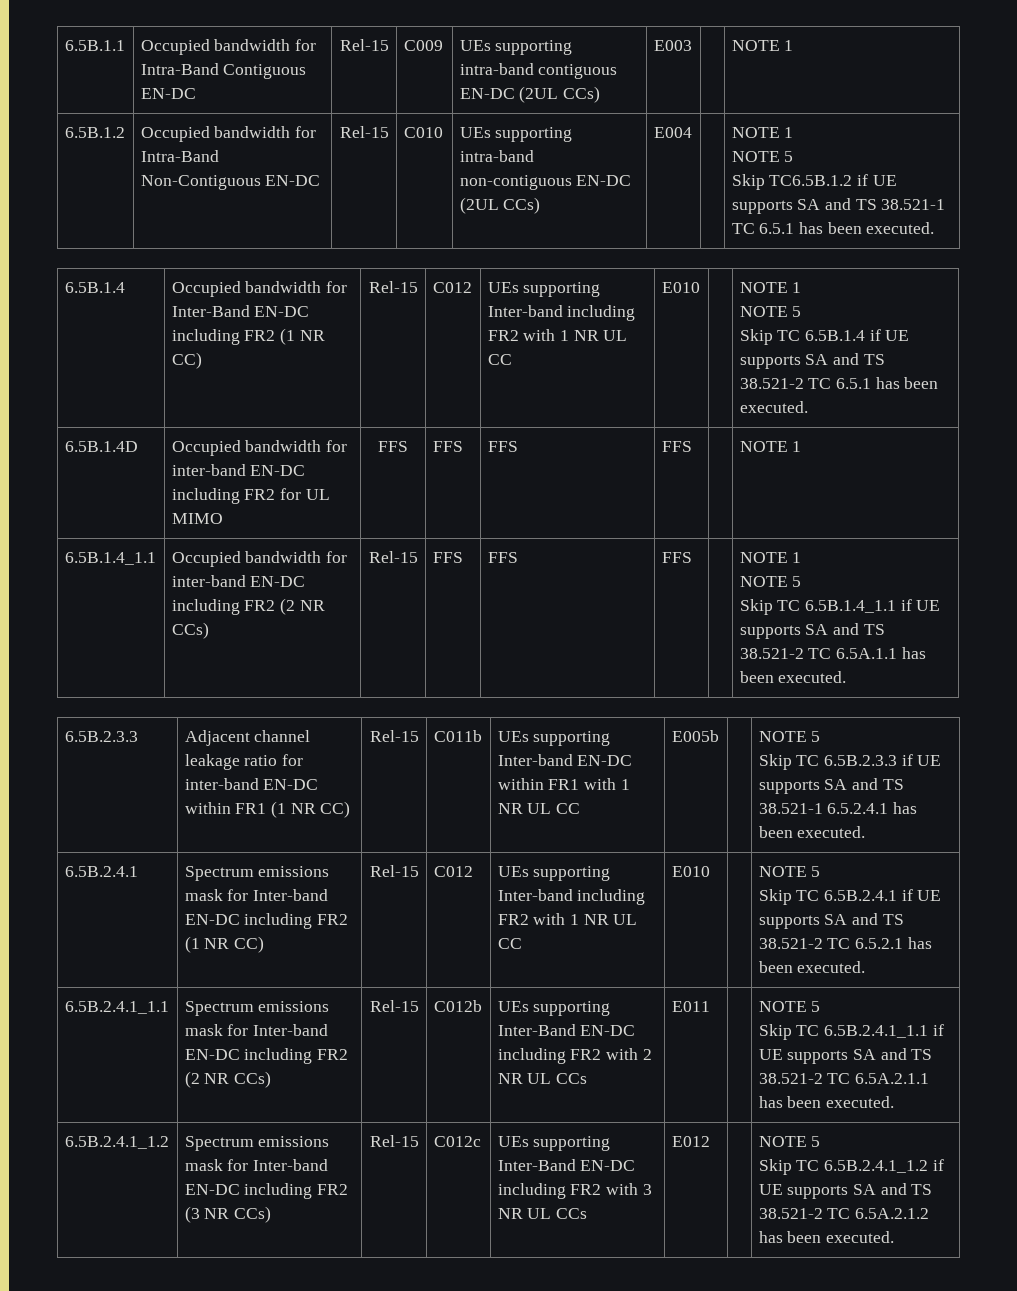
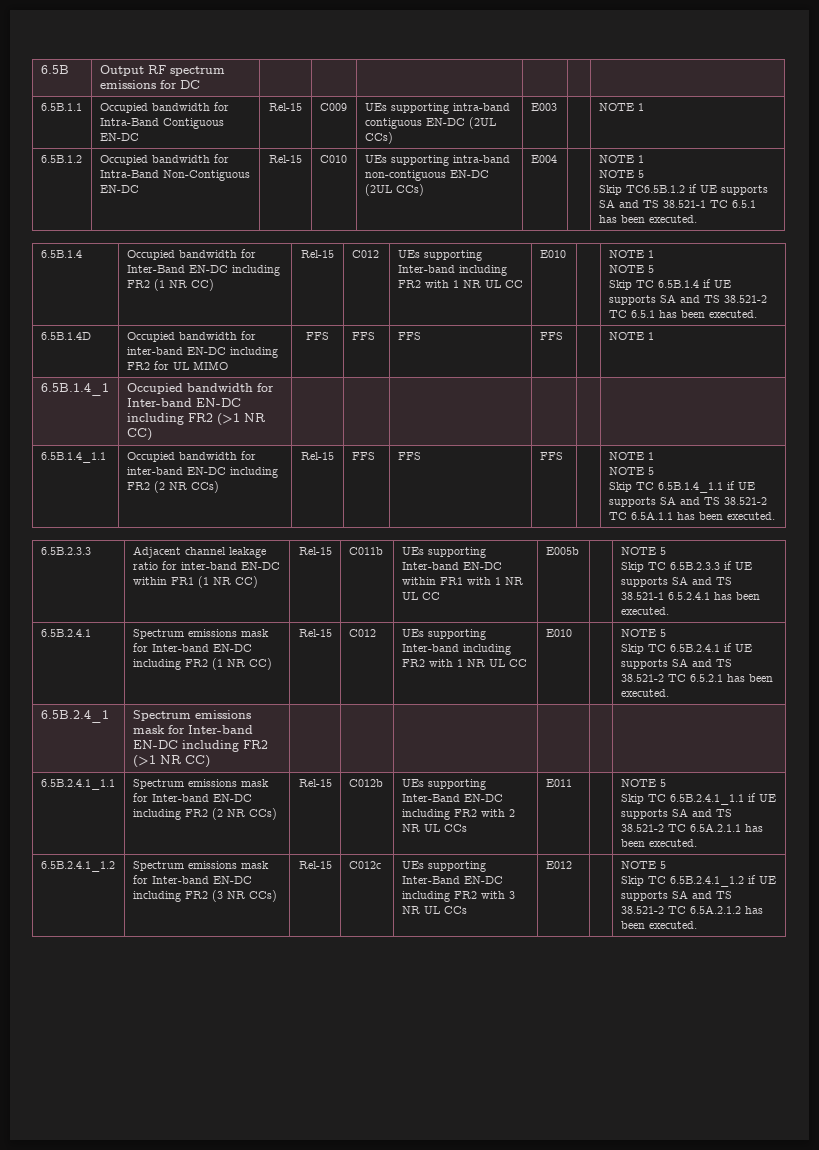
+ 6.5B | Output RF spectrum emissions for DC | | | | | |
+ 6.5B.1.4_1 | Occupied bandwidth for Inter-band EN-DC including FR2 (>1 NR CC) | | | | | |
+ 6.5B.2.4_1 | Spectrum emissions mask for Inter-band EN-DC including FR2 (>1 NR CC) | | | | | |

